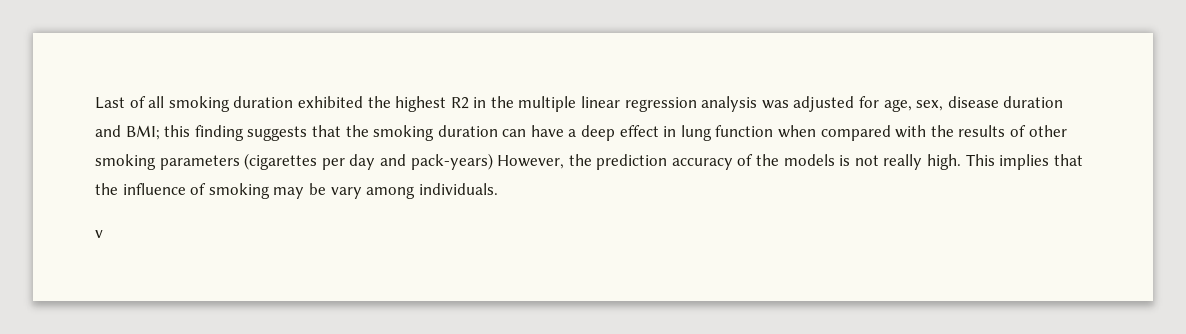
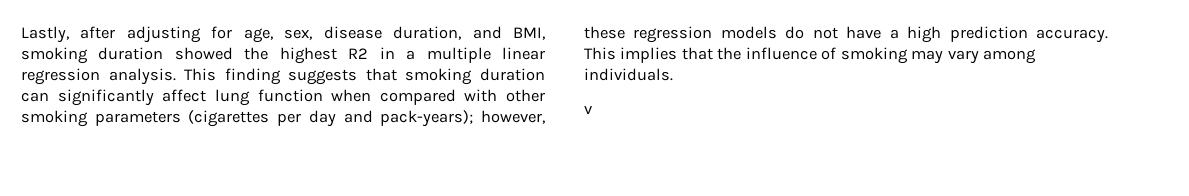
- Last of all smoking duration exhibited the highest R2 in the multiple linear regression analysis was adjusted for age, sex, disease duration and BMI; this finding suggests that the smoking duration can have a deep effect in lung function when compared with the results of other smoking parameters (cigarettes per day and pack-years) However, the prediction accuracy of the models is not really high.
+ Lastly, after adjusting for age, sex, disease duration, and BMI, smoking duration showed the highest R2 in a multiple linear regression analysis. This finding suggests that smoking duration can significantly affect lung function when compared with other smoking parameters (cigarettes per day and pack-years); however, these regression models do not have a high prediction accuracy.
- This implies that the influence of smoking may be vary among individuals.
+ This implies that the influence of smoking may vary among individuals.

